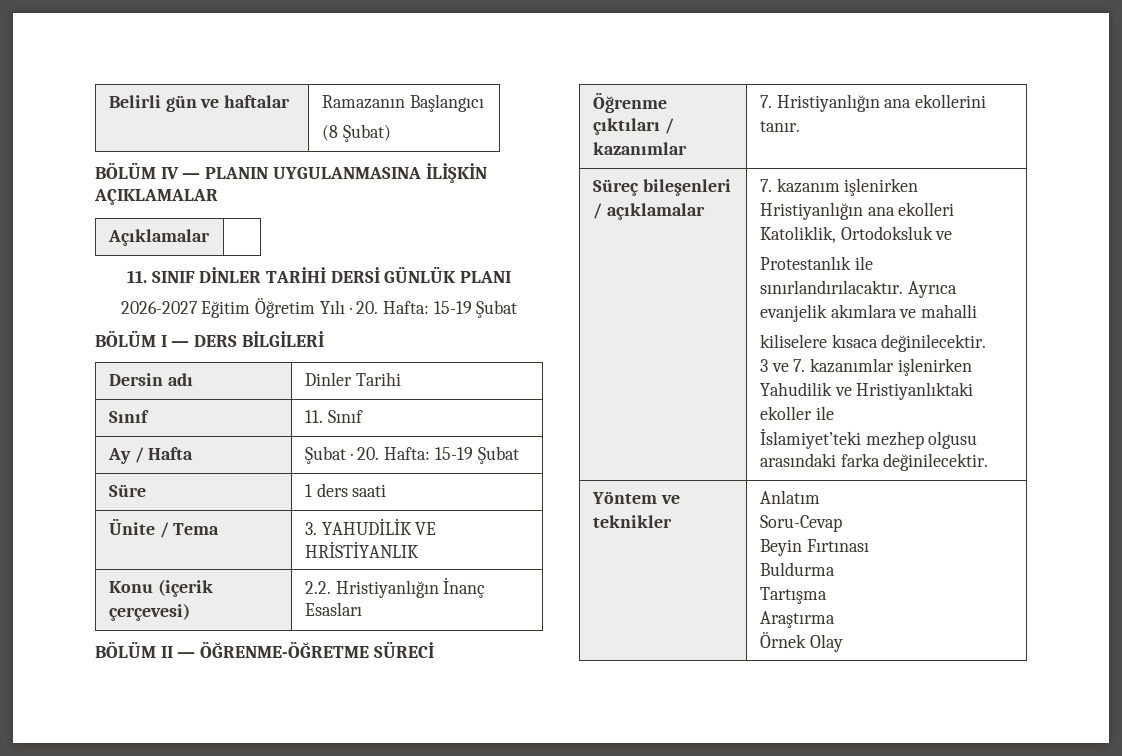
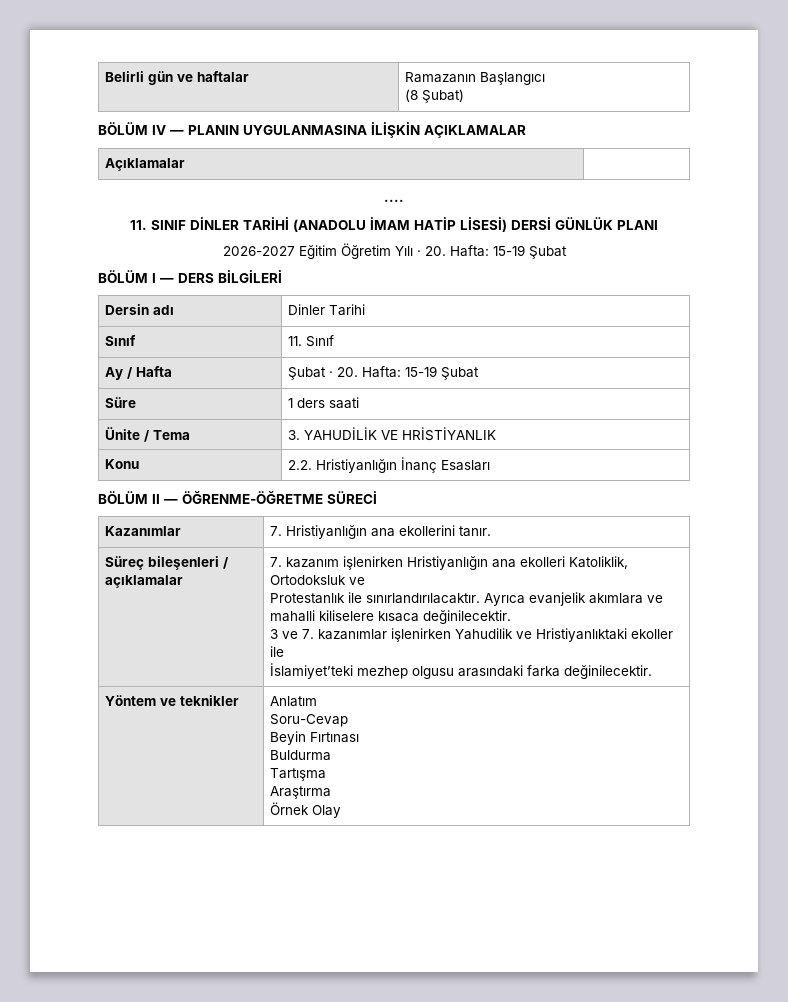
+ ....
- 11. SINIF DİNLER TARİHİ DERSİ GÜNLÜK PLANI
+ 11. SINIF DİNLER TARİHİ (ANADOLU İMAM HATİP LİSESİ) DERSİ GÜNLÜK PLANI
- Konu (içerik çerçevesi) | 2.2. Hristiyanlığın İnanç Esasları
+ Konu | 2.2. Hristiyanlığın İnanç Esasları
- Öğrenme çıktıları / kazanımlar | 7. Hristiyanlığın ana ekollerini tanır.
+ Kazanımlar | 7. Hristiyanlığın ana ekollerini tanır.
  Süreç bileşenleri / açıklamalar | 7. kazanım işlenirken Hristiyanlığın ana ekolleri Katoliklik, Ortodoksluk ve
- Protestanlık ile sınırlandırılacaktır. Ayrıca evanjelik akımlara ve mahalli
- kiliselere kısaca değinilecektir.
+ Protestanlık ile sınırlandırılacaktır. Ayrıca evanjelik akımlara ve mahalli kiliselere kısaca değinilecektir.

